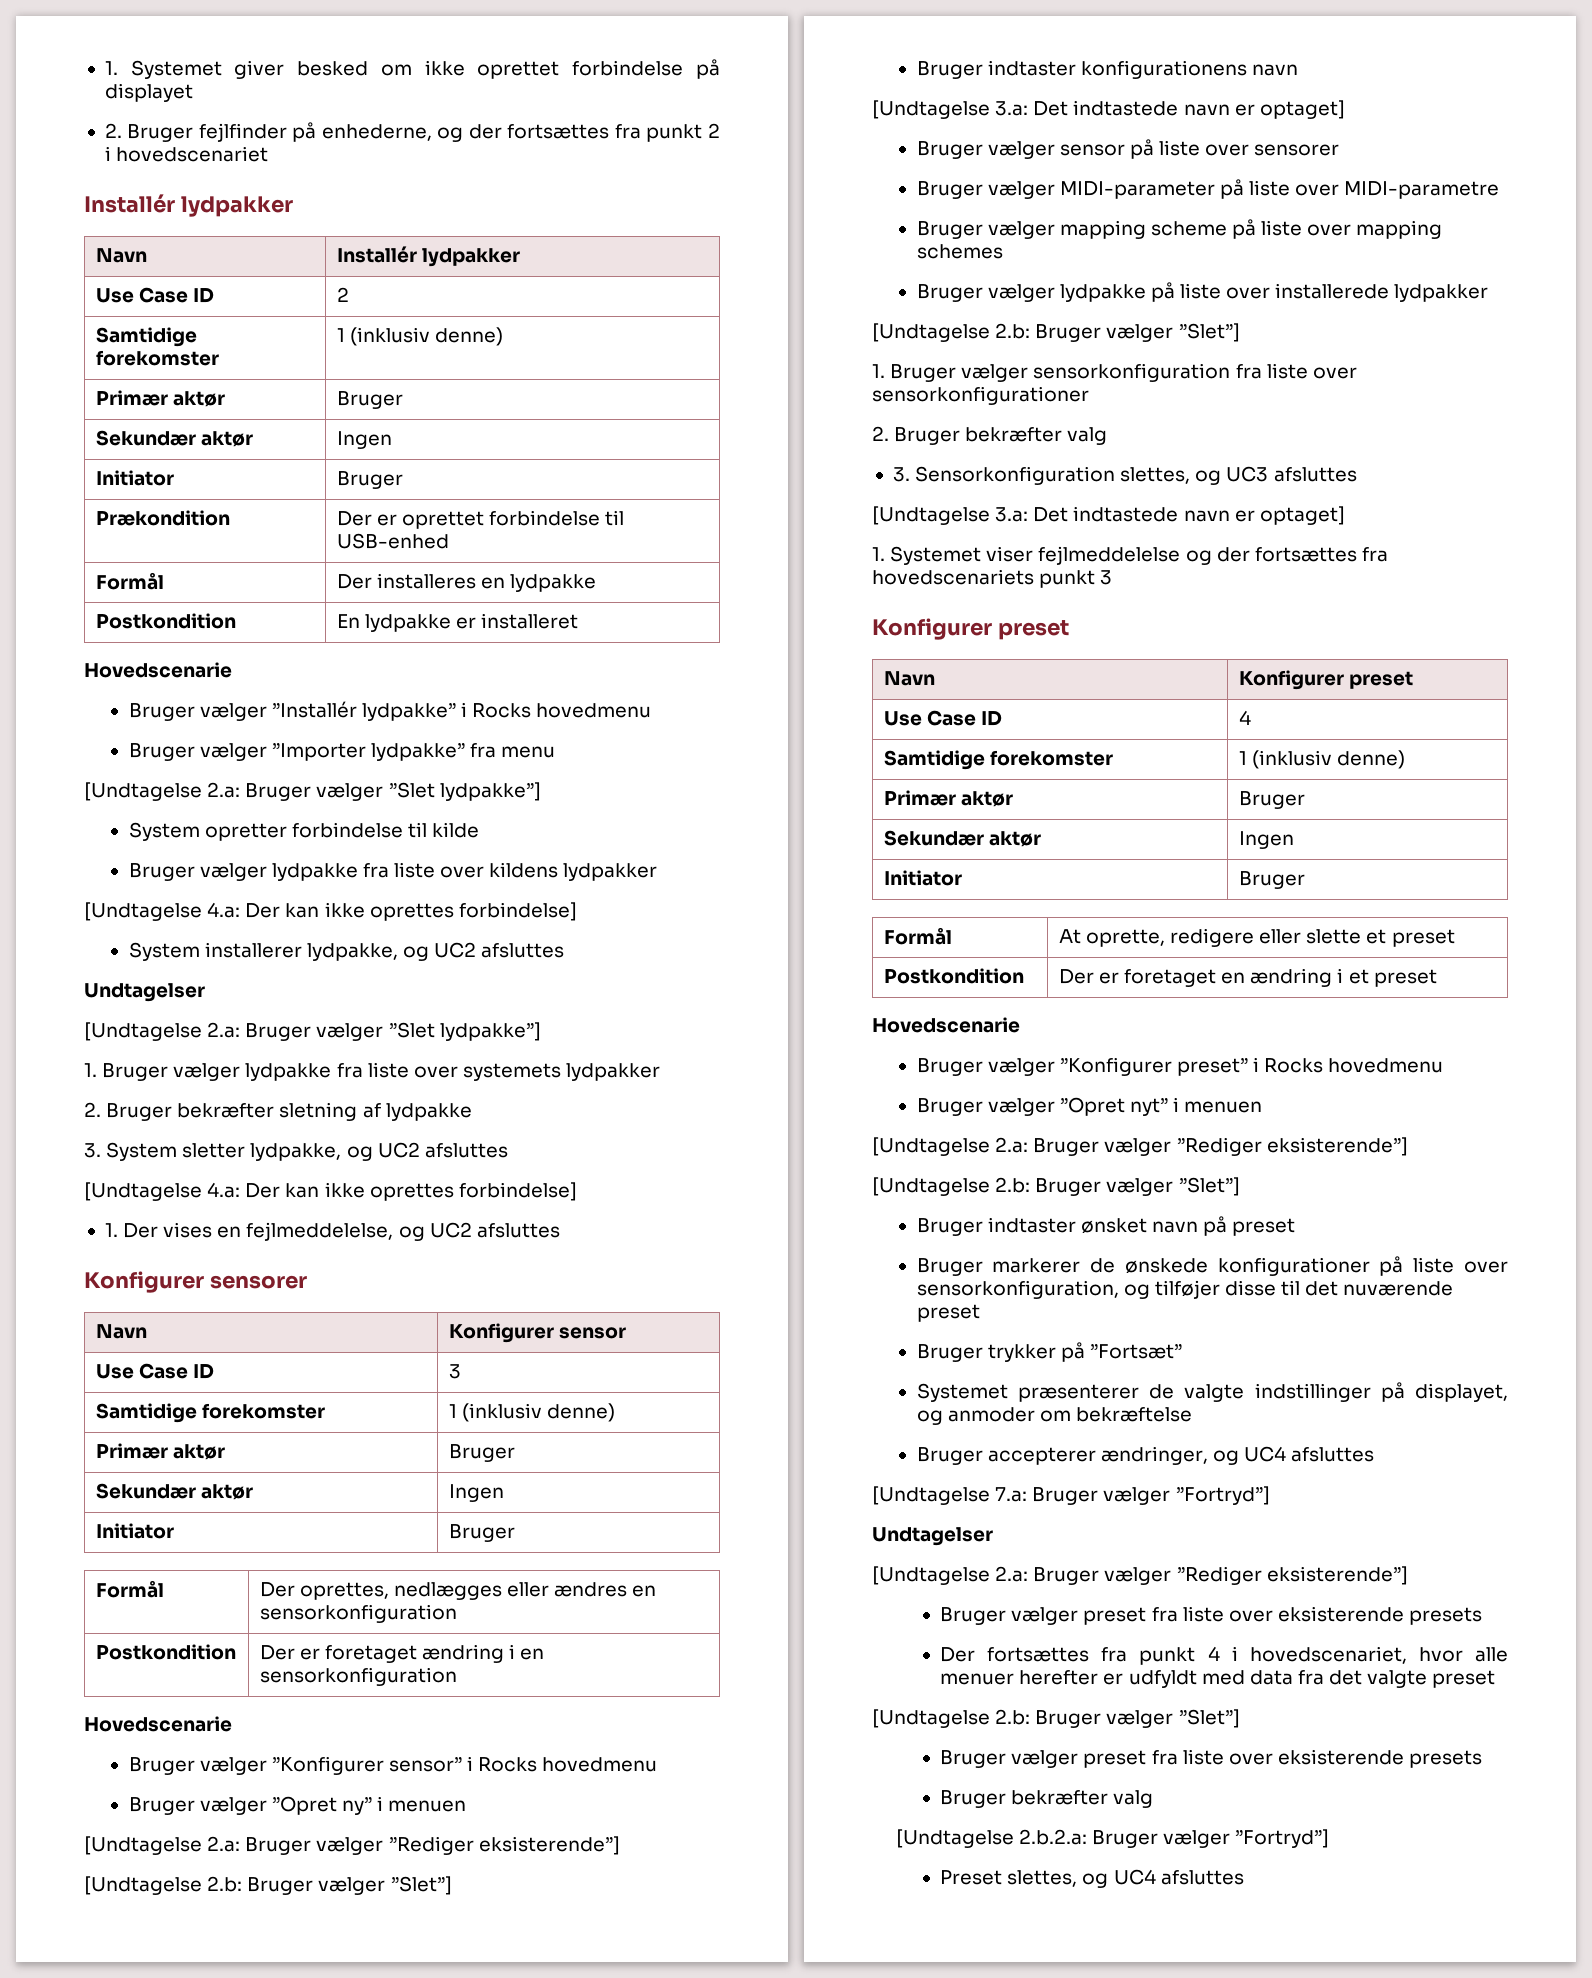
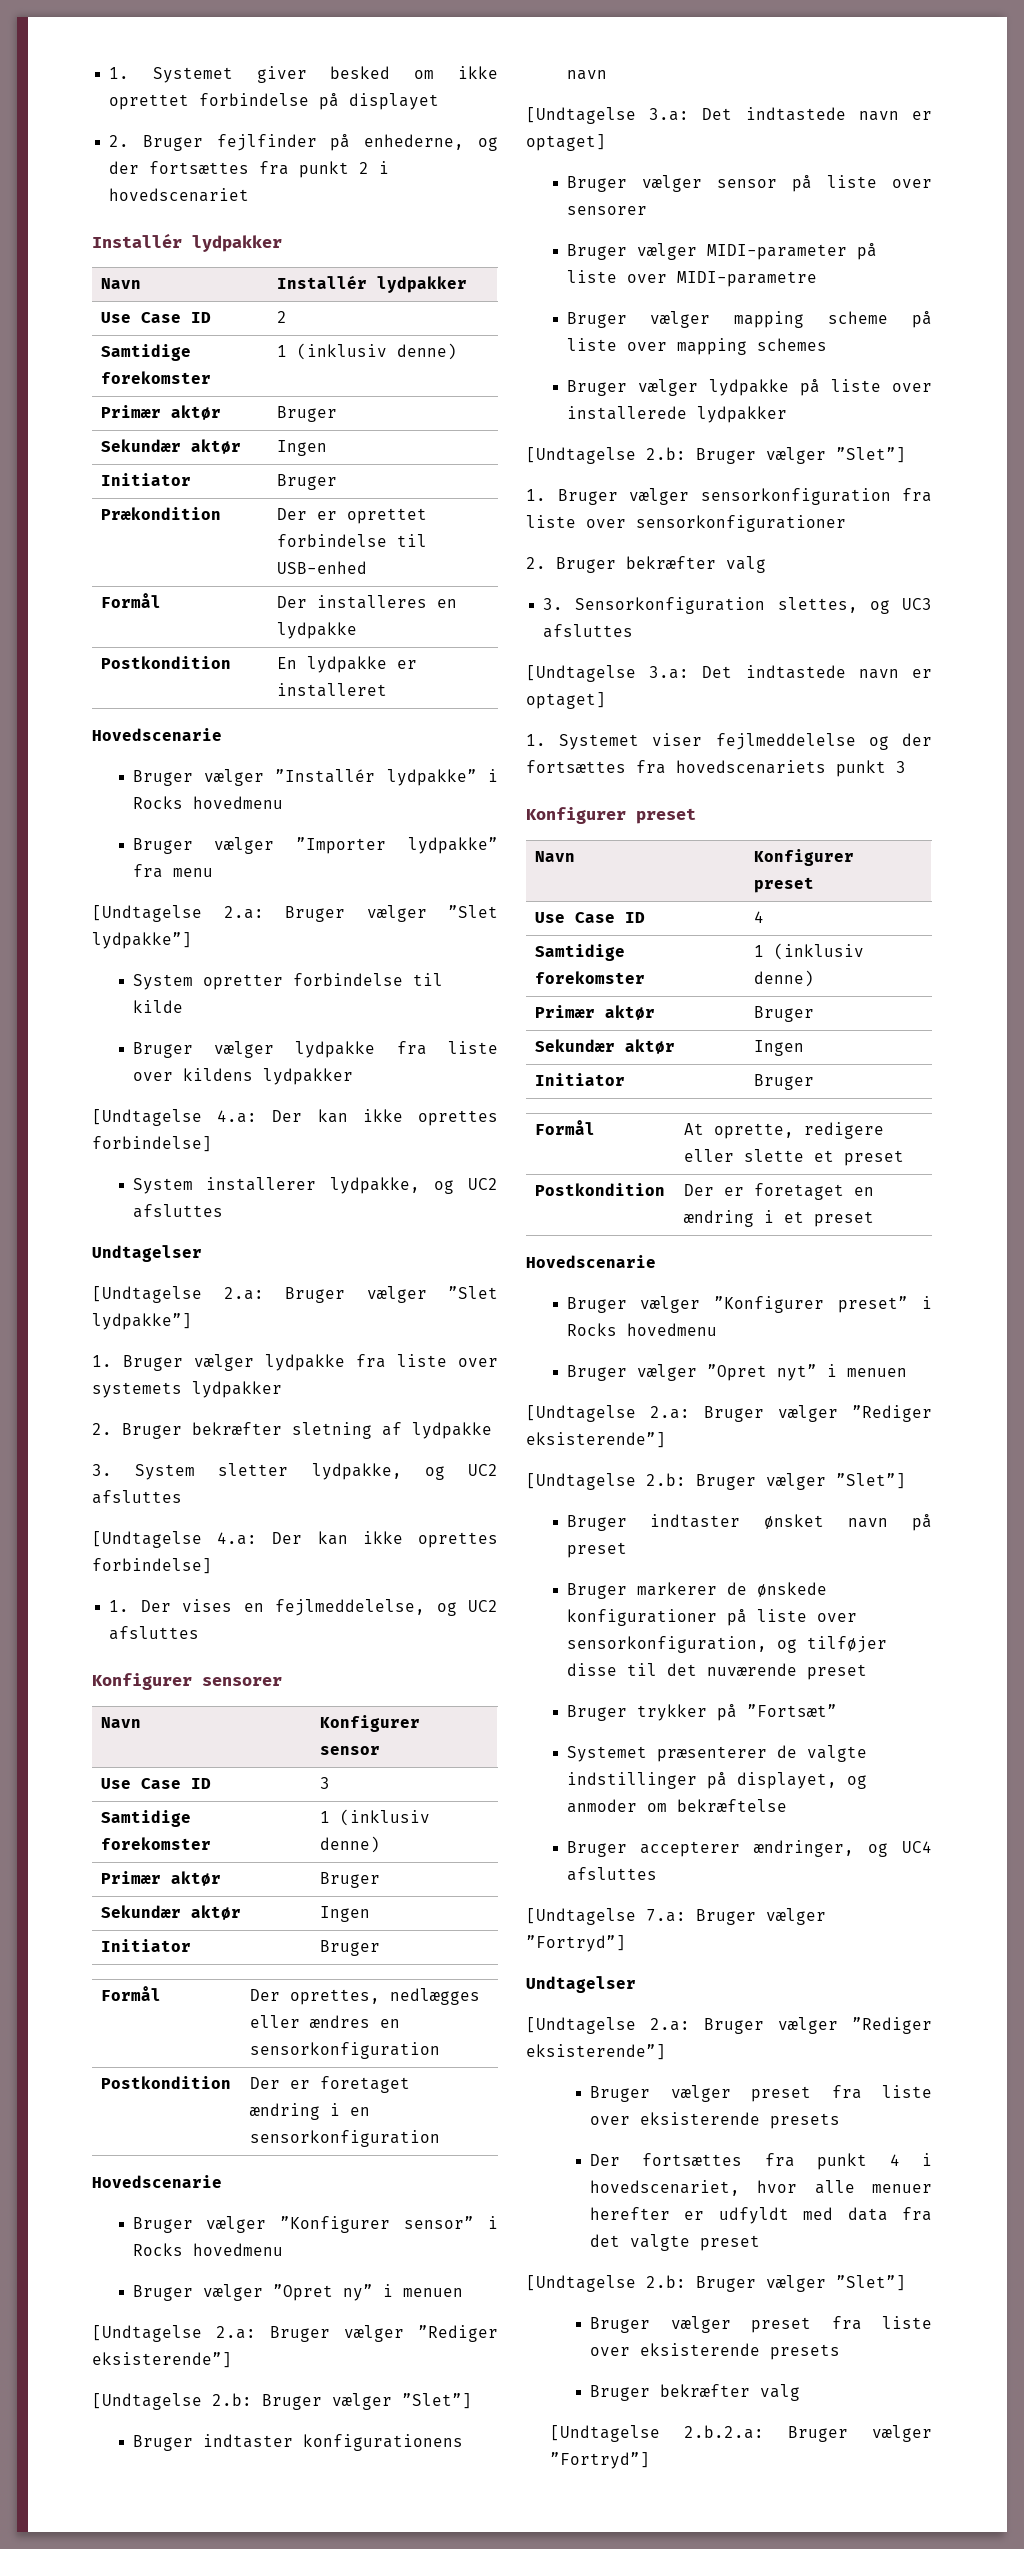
- Preset slettes, og UC4 afsluttes

